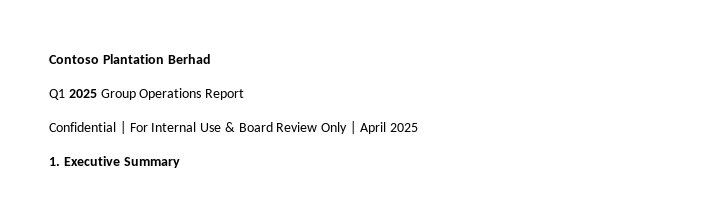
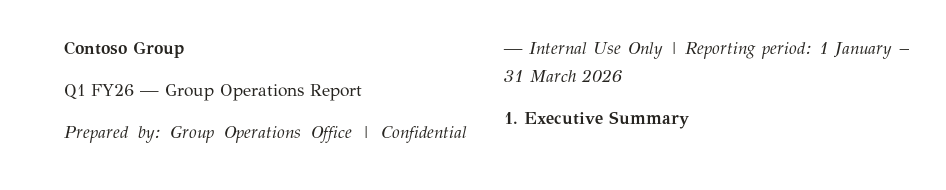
- Contoso Plantation Berhad
+ Contoso Group
- Q1 2025 Group Operations Report
+ Q1 FY26 — Group Operations Report
- Confidential | For Internal Use & Board Review Only | April 2025
+ Prepared by: Group Operations Office | Confidential — Internal Use Only | Reporting period: 1 January – 31 March 2026

